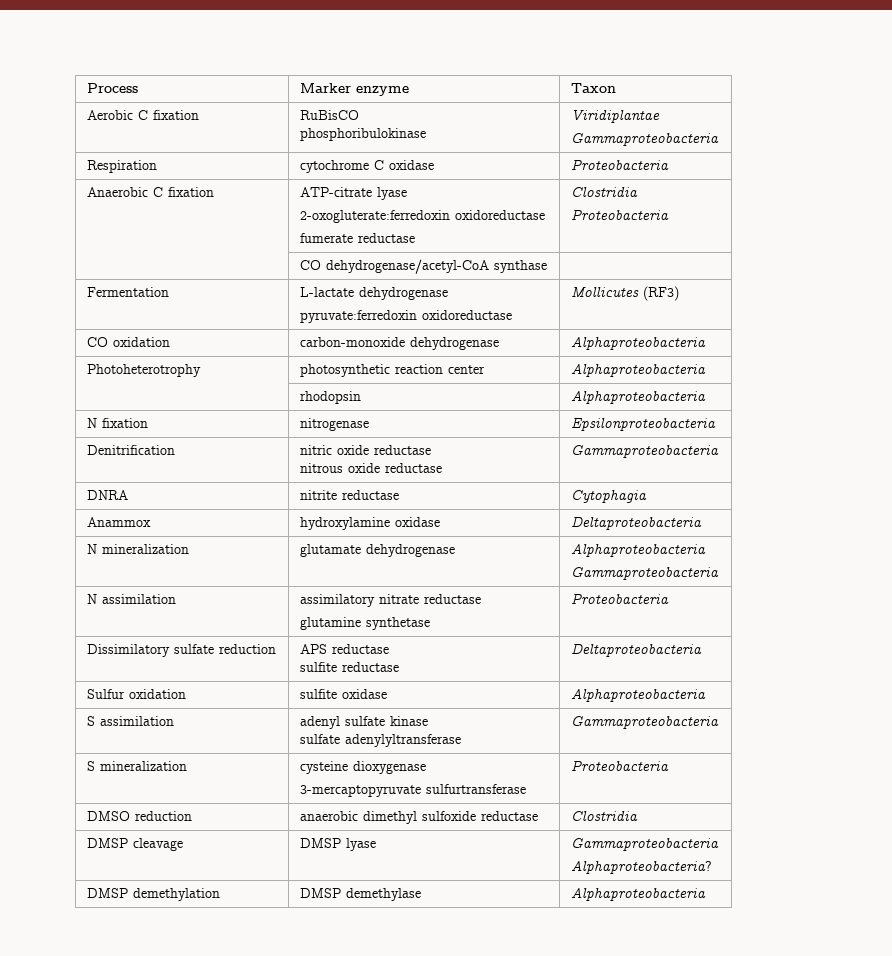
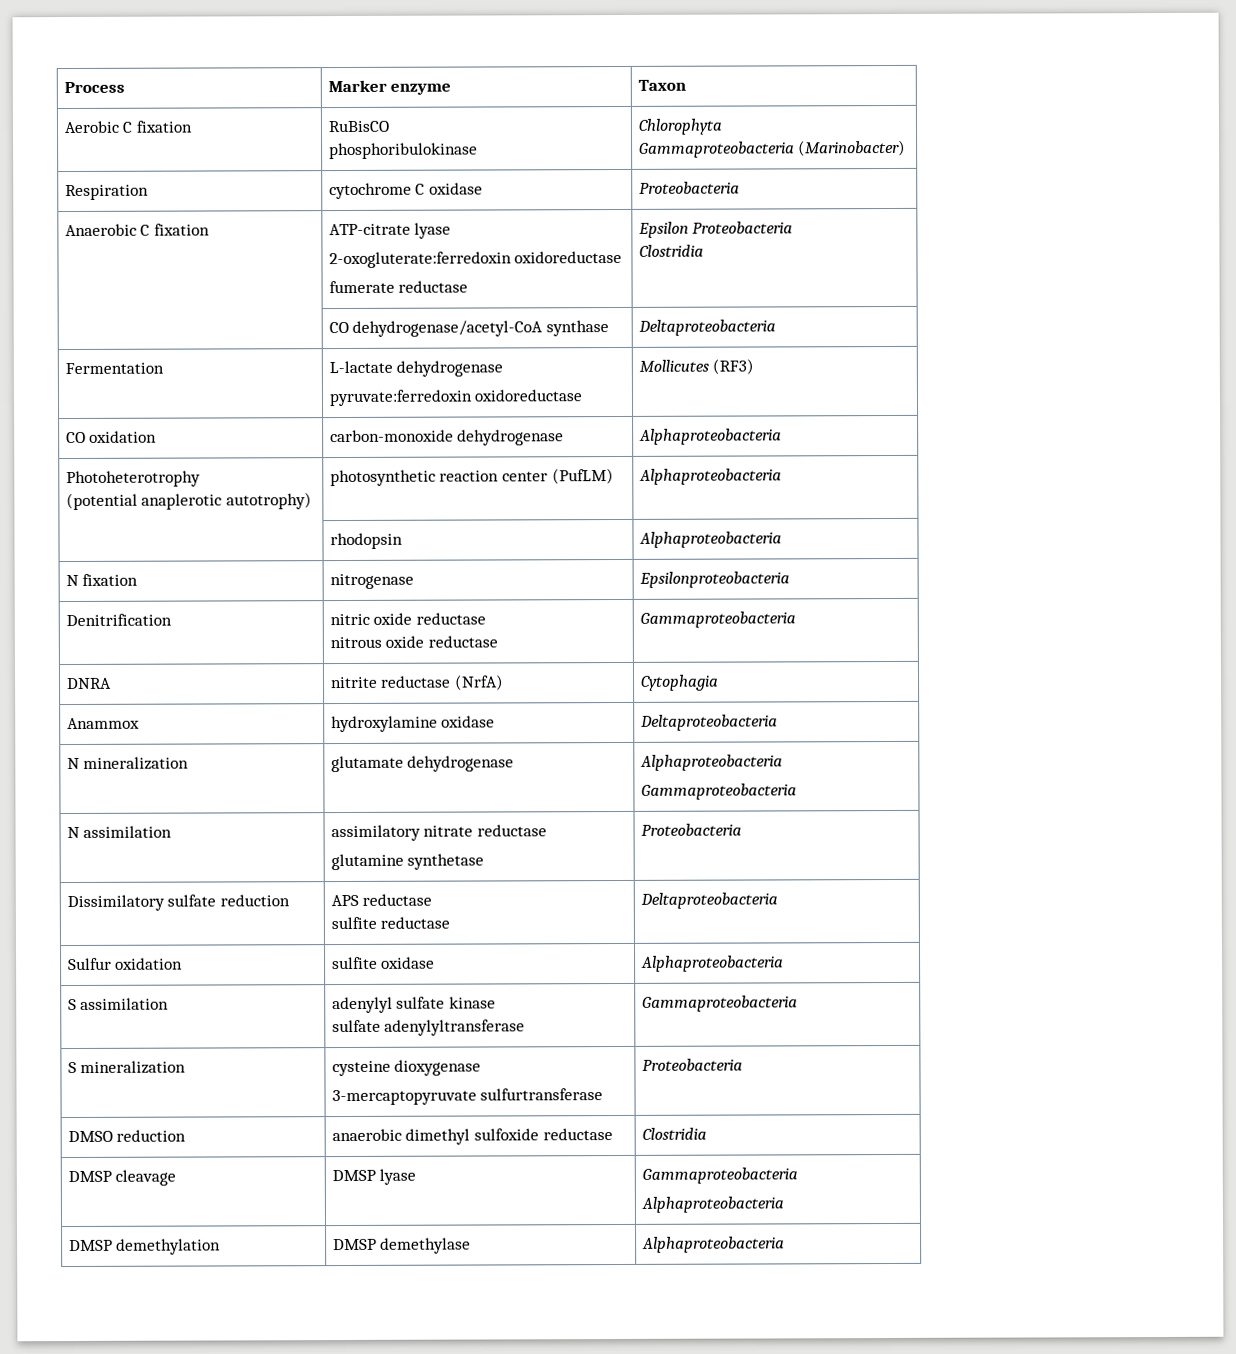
  Aerobic C fixation | RuBisCO
- phosphoribulokinase | Viridiplantae
- Gammaproteobacteria
+ phosphoribulokinase | Chlorophyta
+ Gammaproteobacteria (Marinobacter)
  Anaerobic C fixation | ATP-citrate lyase
  2-oxogluterate:ferredoxin oxidoreductase
- fumerate reductase | Clostridia
- Proteobacteria
+ fumerate reductase | Epsilon Proteobacteria
+ Clostridia
- | CO dehydrogenase/acetyl-CoA synthase |
+ | CO dehydrogenase/acetyl-CoA synthase | Deltaproteobacteria
- Photoheterotrophy | photosynthetic reaction center | Alphaproteobacteria
+ Photoheterotrophy
+ (potential anaplerotic autotrophy) | photosynthetic reaction center (PufLM) | Alphaproteobacteria
- DNRA | nitrite reductase | Cytophagia
+ DNRA | nitrite reductase (NrfA) | Cytophagia
- S assimilation | adenyl sulfate kinase
+ S assimilation | adenylyl sulfate kinase
  DMSP cleavage | DMSP lyase | Gammaproteobacteria
- Alphaproteobacteria?
+ Alphaproteobacteria

